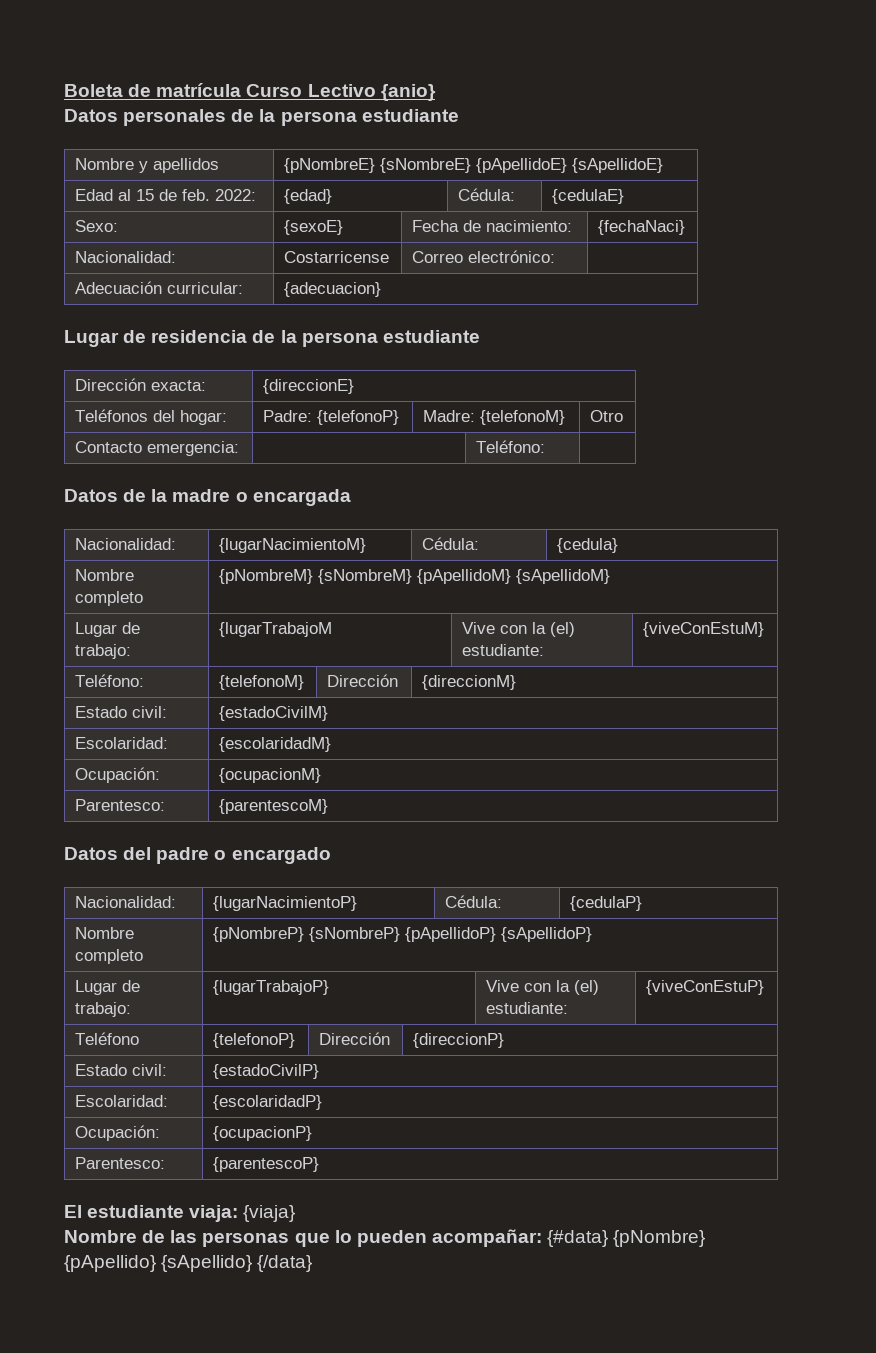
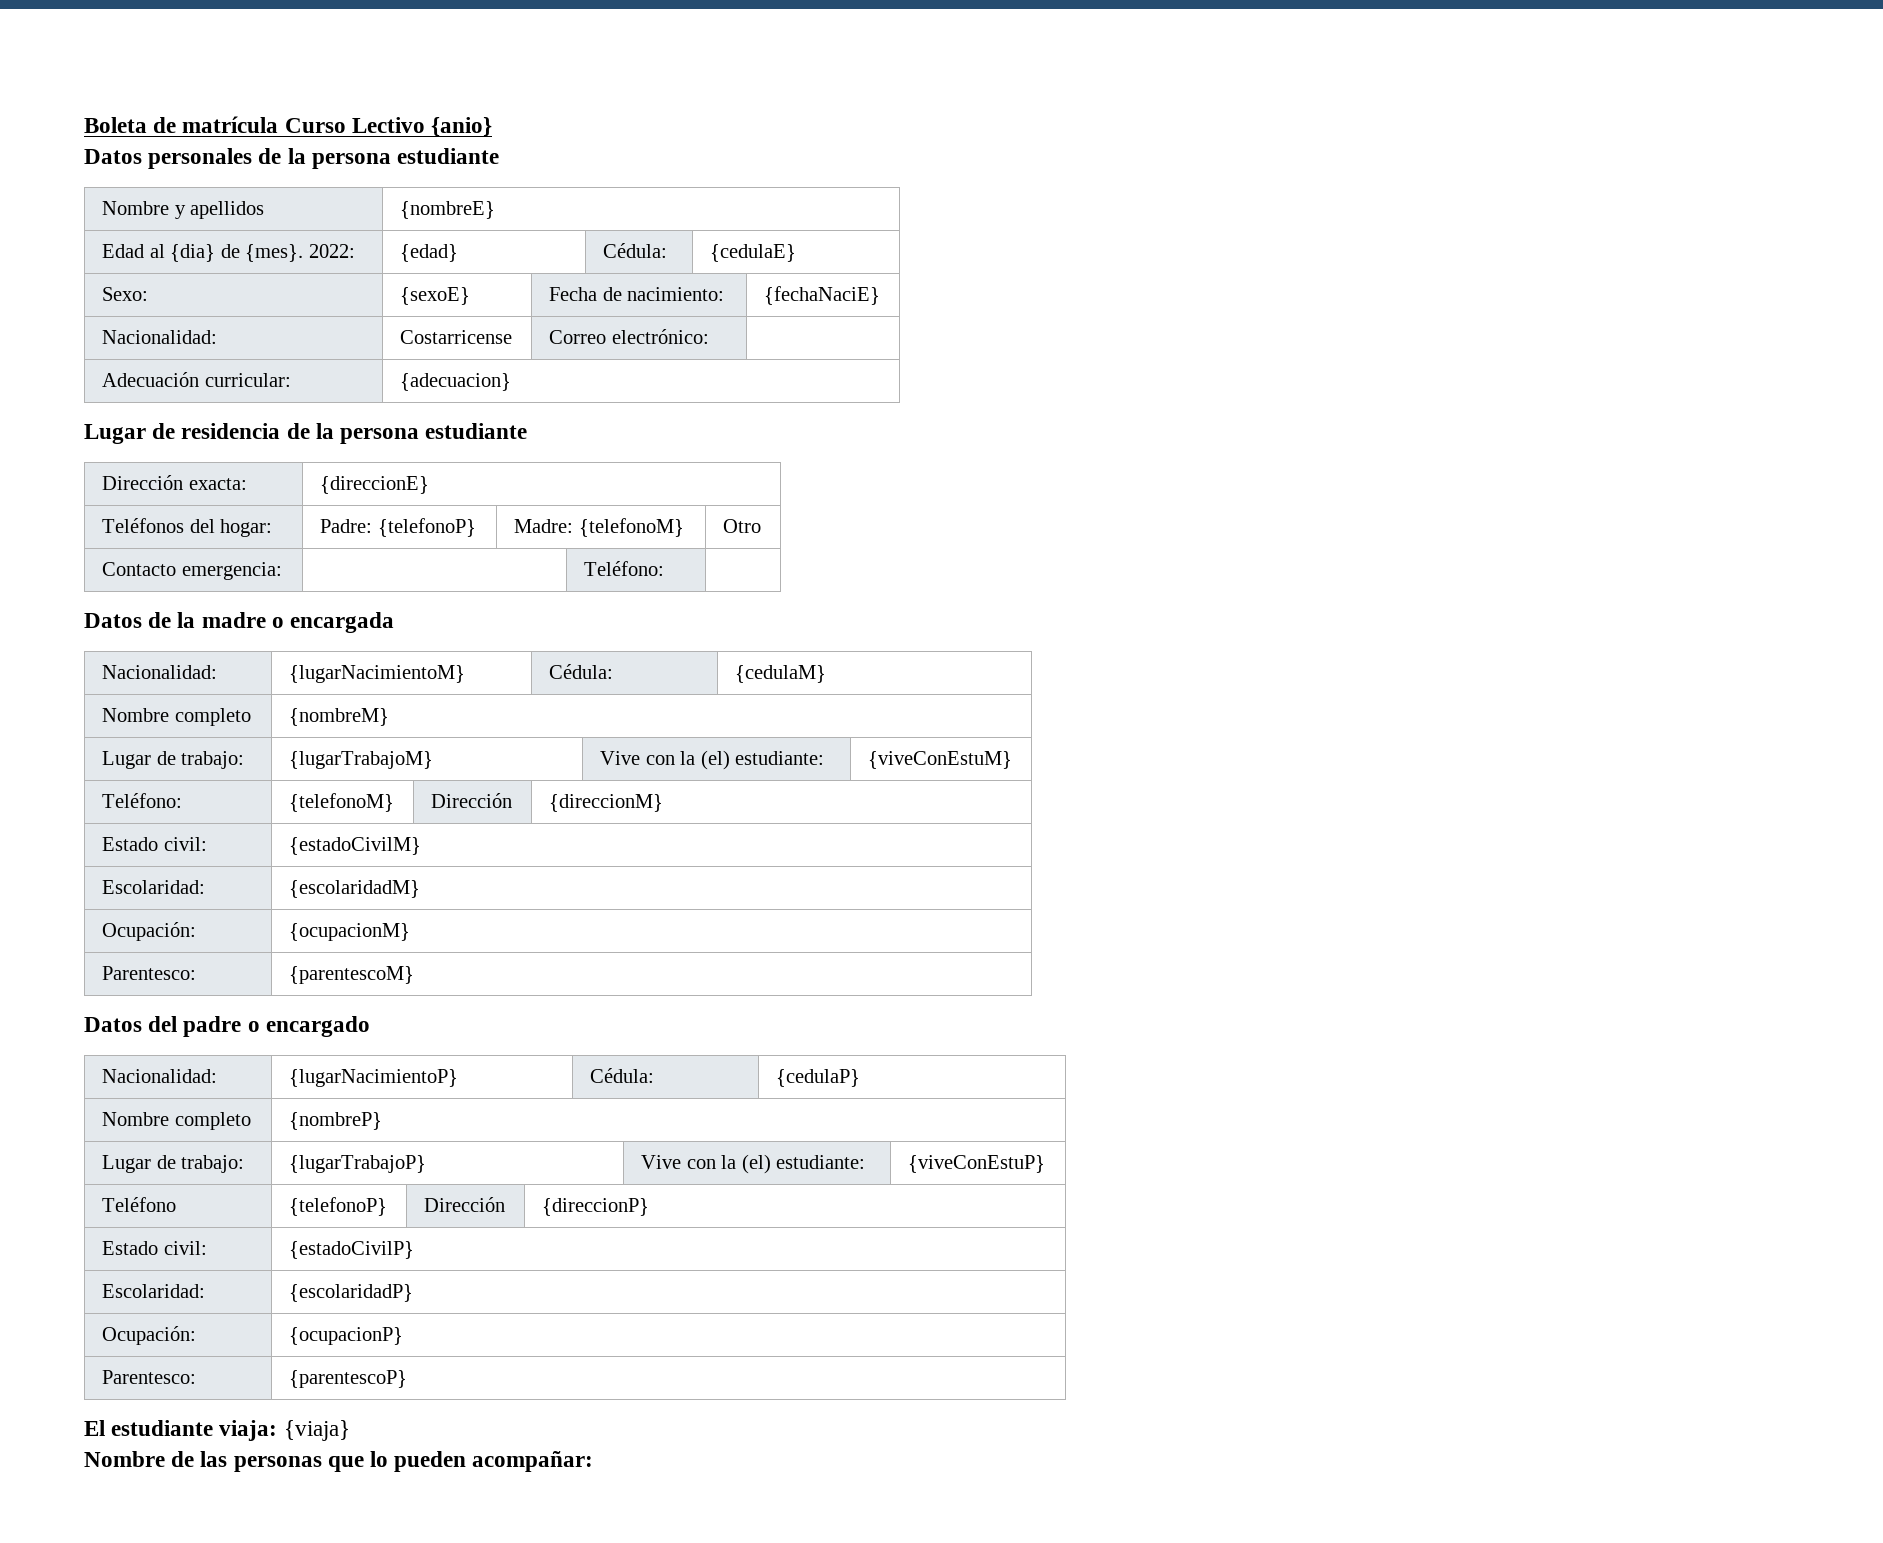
- Nombre y apellidos | {pNombreE} {sNombreE} {pApellidoE} {sApellidoE}
+ Nombre y apellidos | {nombreE}
- Edad al 15 de feb. 2022: | {edad} | Cédula: | {cedulaE}
+ Edad al {dia} de {mes}. 2022: | {edad} | Cédula: | {cedulaE}
- Sexo: | {sexoE} | Fecha de nacimiento: | {fechaNaci}
+ Sexo: | {sexoE} | Fecha de nacimiento: | {fechaNaciE}
- Nacionalidad: | {lugarNacimientoM} | Cédula: | {cedula}
- Nombre completo | {pNombreM} {sNombreM} {pApellidoM} {sApellidoM}
- Lugar de trabajo: | {lugarTrabajoM | Vive con la (el) estudiante: | {viveConEstuM}
+ Nacionalidad: | {lugarNacimientoM} | Cédula: | {cedulaM}
+ Nombre completo | {nombreM}
+ Lugar de trabajo: | {lugarTrabajoM} | Vive con la (el) estudiante: | {viveConEstuM}
- Nombre completo | {pNombreP} {sNombreP} {pApellidoP} {sApellidoP}
+ Nombre completo | {nombreP}
- Nombre de las personas que lo pueden acompañar: {#data} {pNombre} {pApellido} {sApellido} {/data}
+ Nombre de las personas que lo pueden acompañar:

